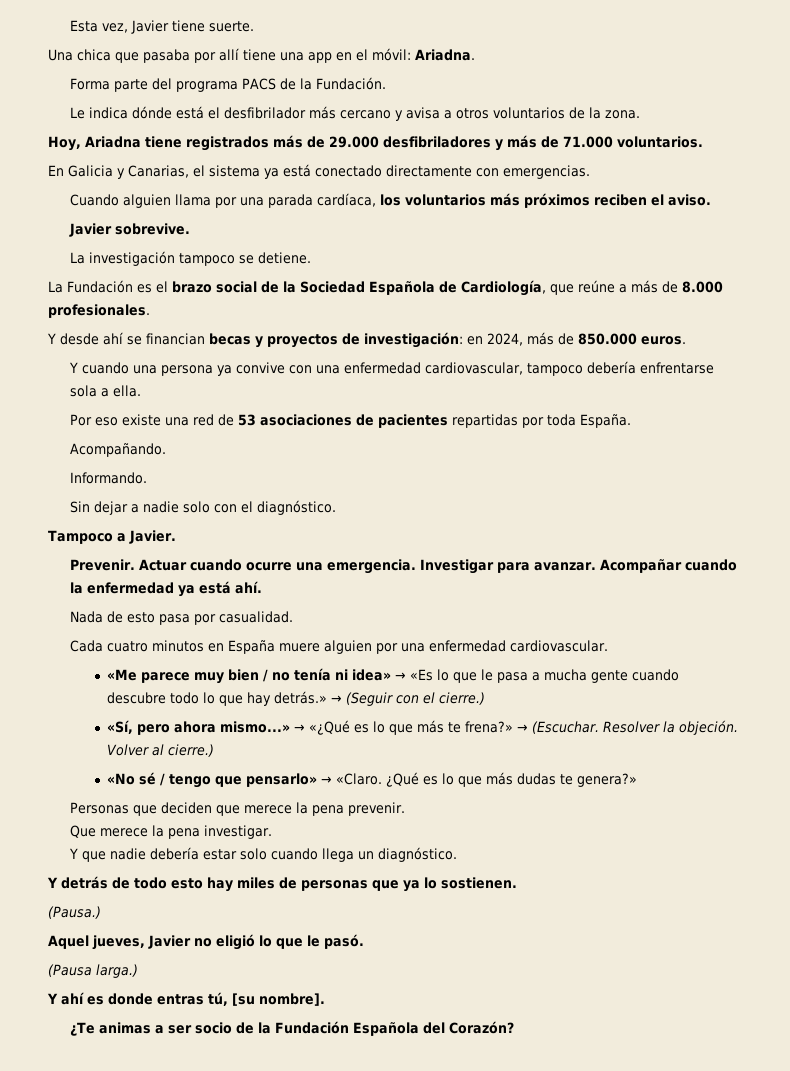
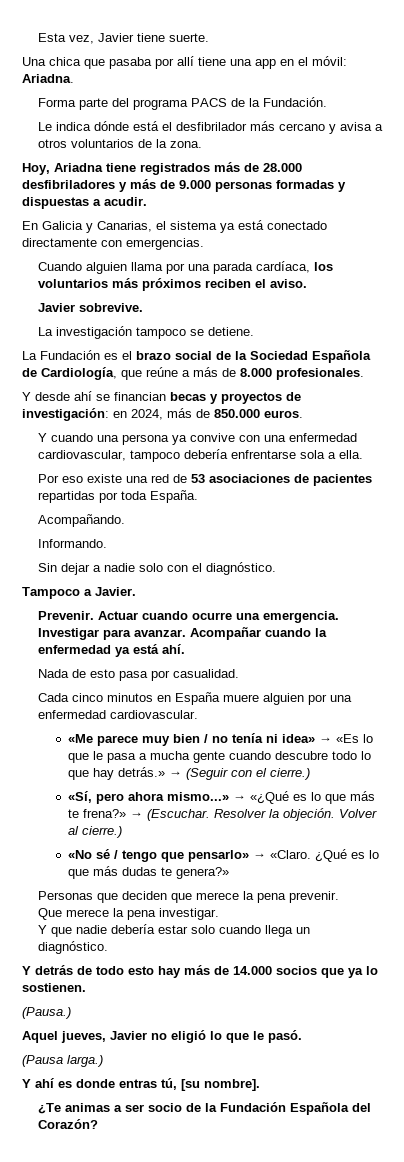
- Hoy, Ariadna tiene registrados más de 29.000 desfibriladores y más de 71.000 voluntarios.
+ Hoy, Ariadna tiene registrados más de 28.000 desfibriladores y más de 9.000 personas formadas y dispuestas a acudir.
- Cada cuatro minutos en España muere alguien por una enfermedad cardiovascular.
+ Cada cinco minutos en España muere alguien por una enfermedad cardiovascular.
- Y detrás de todo esto hay miles de personas que ya lo sostienen.
+ Y detrás de todo esto hay más de 14.000 socios que ya lo sostienen.

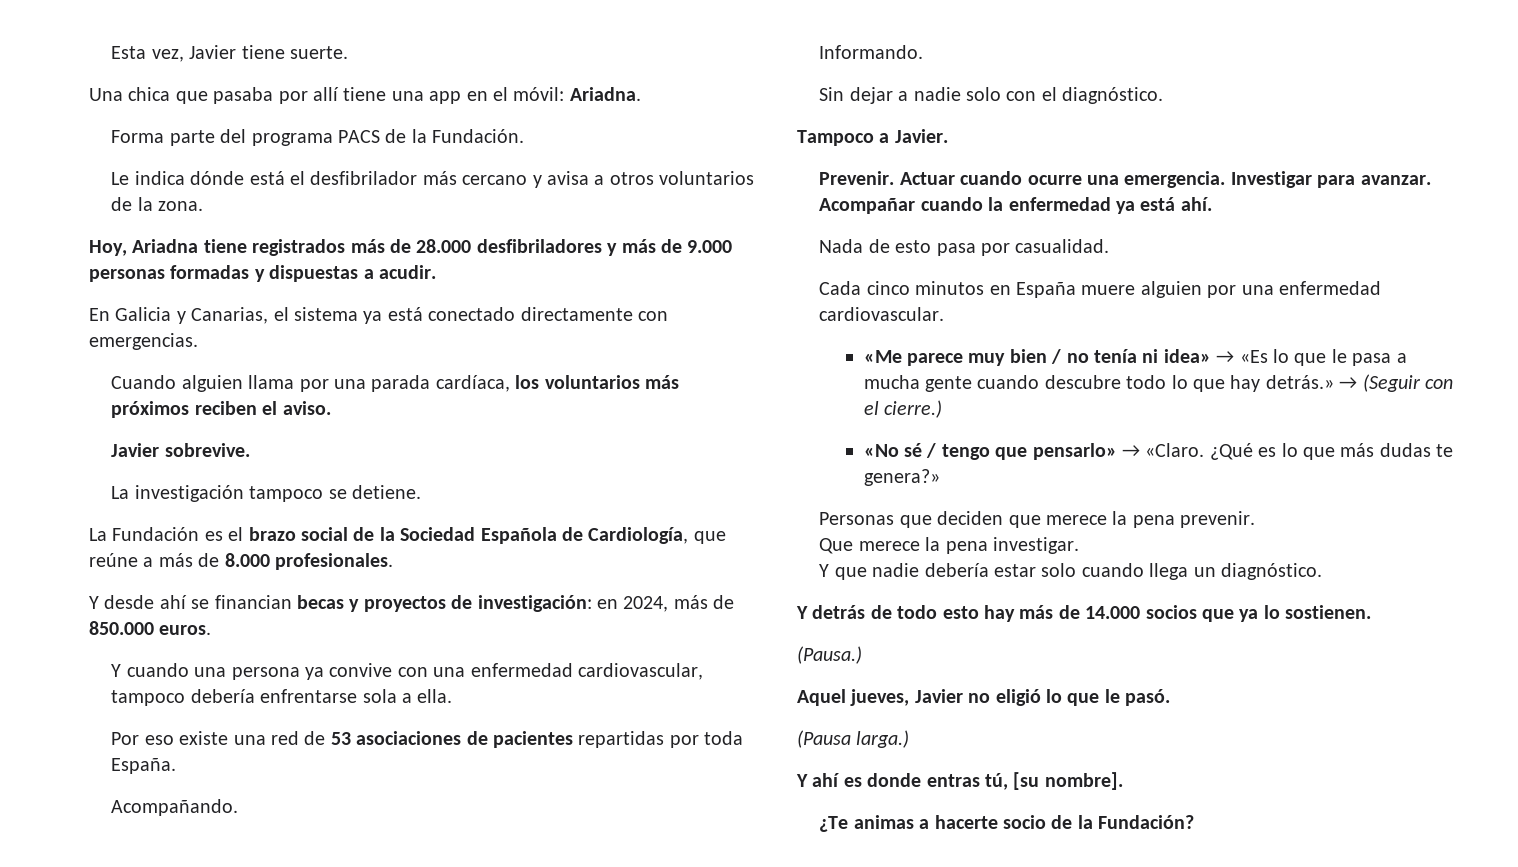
- «Sí, pero ahora mismo...» → «¿Qué es lo que más te frena?» → (Escuchar. Resolver la objeción. Volver al cierre.)
- ¿Te animas a ser socio de la Fundación Española del Corazón?
+ ¿Te animas a hacerte socio de la Fundación?

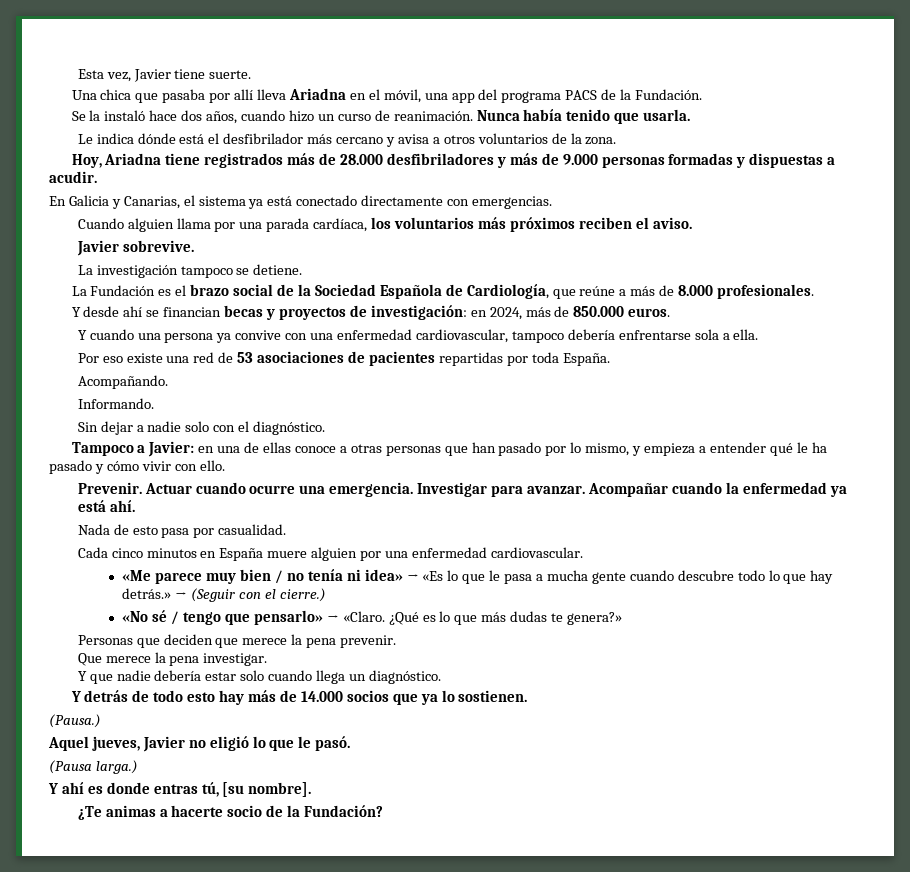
- Una chica que pasaba por allí tiene una app en el móvil: Ariadna.
- Forma parte del programa PACS de la Fundación.
+ Una chica que pasaba por allí lleva Ariadna en el móvil, una app del programa PACS de la Fundación.
+ Se la instaló hace dos años, cuando hizo un curso de reanimación. Nunca había tenido que usarla.
- Tampoco a Javier.
+ Tampoco a Javier: en una de ellas conoce a otras personas que han pasado por lo mismo, y empieza a entender qué le ha pasado y cómo vivir con ello.

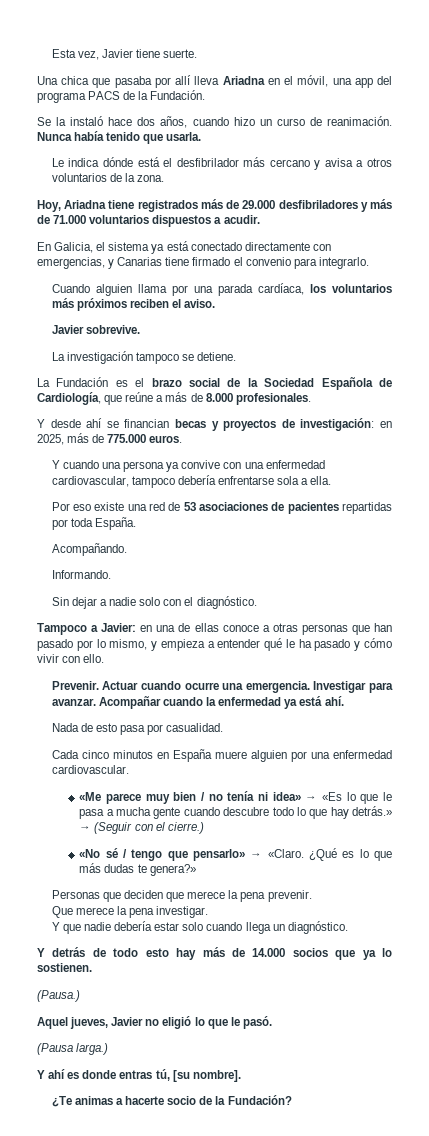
- Hoy, Ariadna tiene registrados más de 28.000 desfibriladores y más de 9.000 personas formadas y dispuestas a acudir.
+ Hoy, Ariadna tiene registrados más de 29.000 desfibriladores y más de 71.000 voluntarios dispuestos a acudir.
- En Galicia y Canarias, el sistema ya está conectado directamente con emergencias.
+ En Galicia, el sistema ya está conectado directamente con emergencias, y Canarias tiene firmado el convenio para integrarlo.
- Y desde ahí se financian becas y proyectos de investigación: en 2024, más de 850.000 euros.
+ Y desde ahí se financian becas y proyectos de investigación: en 2025, más de 775.000 euros.

